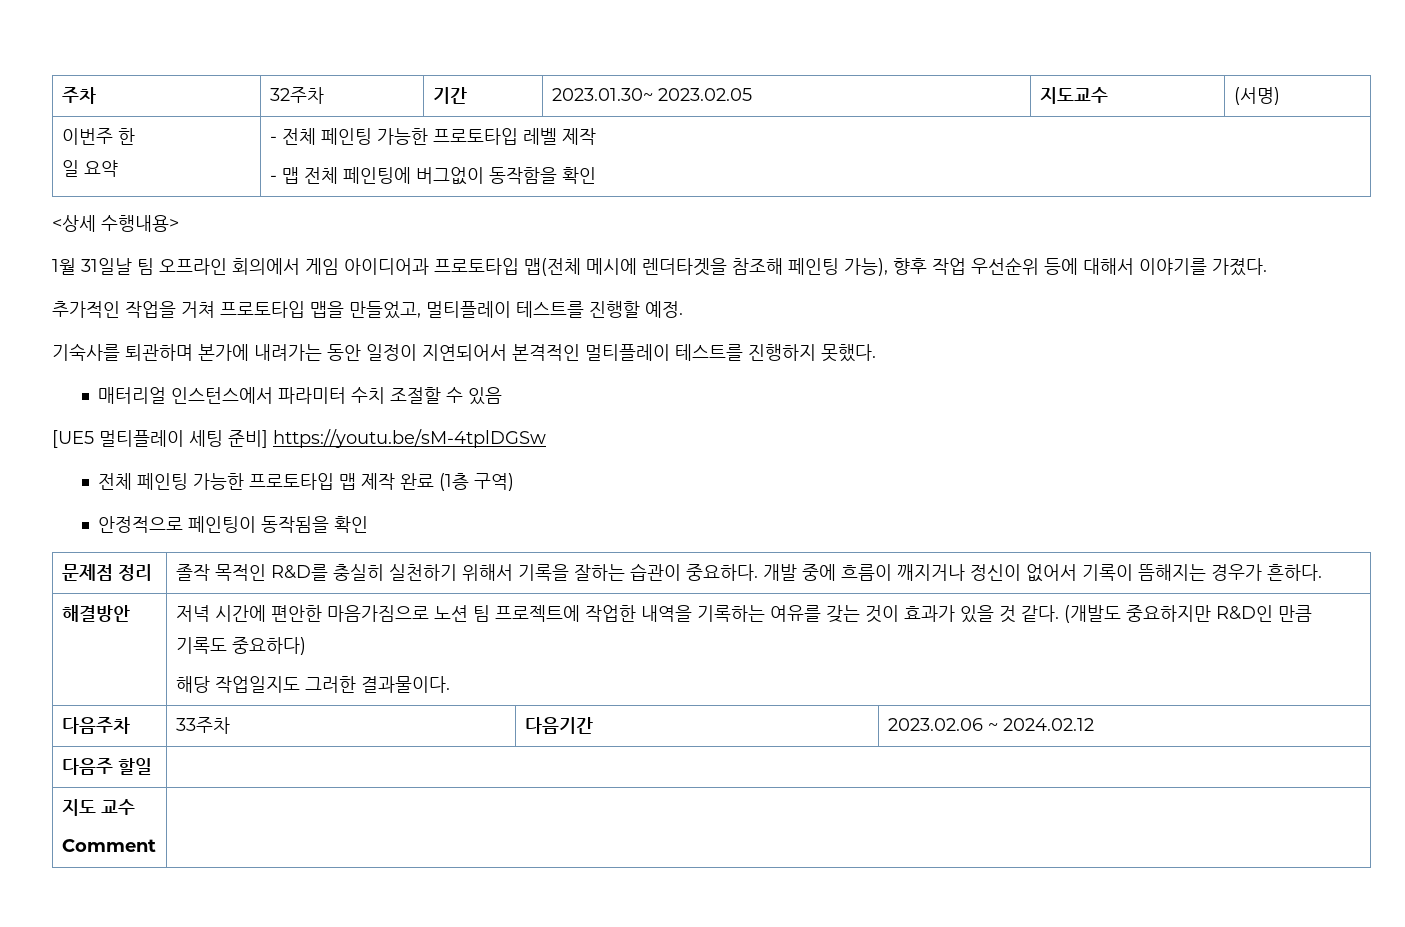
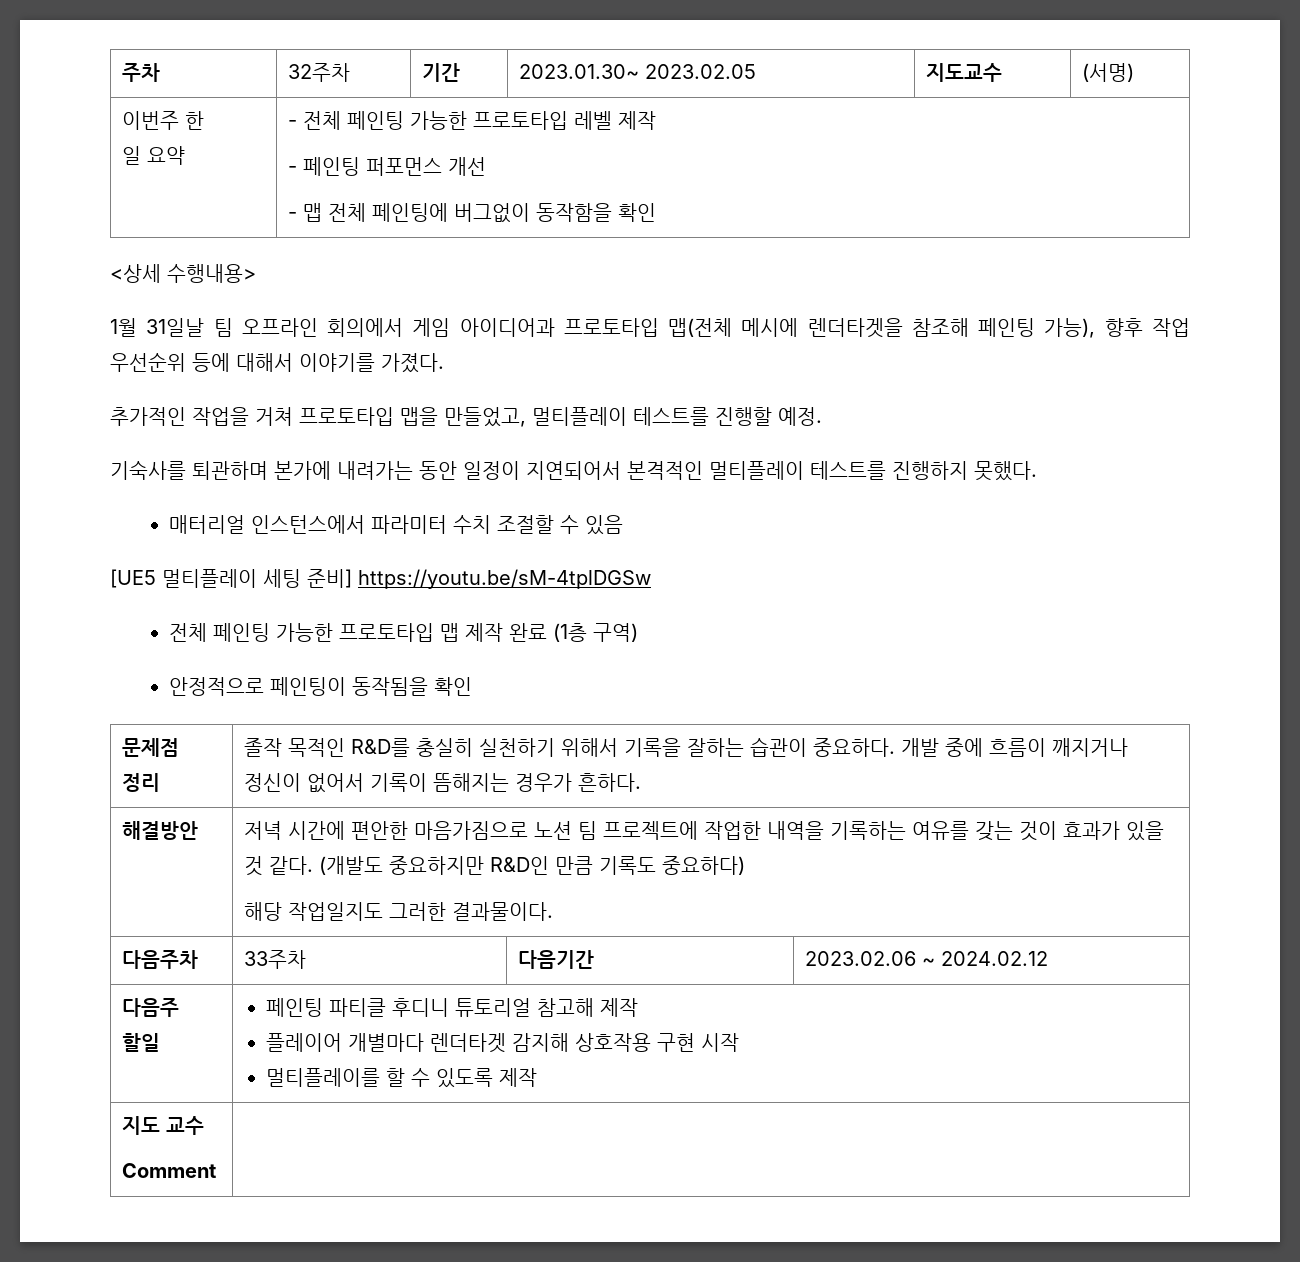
  이번주 한
  일 요약 | - 전체 페인팅 가능한 프로토타입 레벨 제작
+ - 페인팅 퍼포먼스 개선
- 다음주 할일 |
+ 다음주 할일 | 페인팅 파티클 후디니 튜토리얼 참고해 제작
+ 플레이어 개별마다 렌더타겟 감지해 상호작용 구현 시작
+ 멀티플레이를 할 수 있도록 제작

